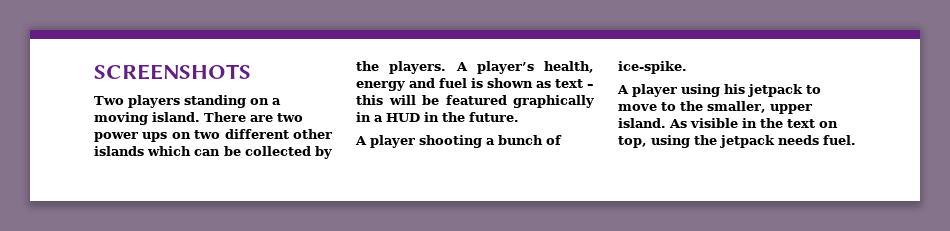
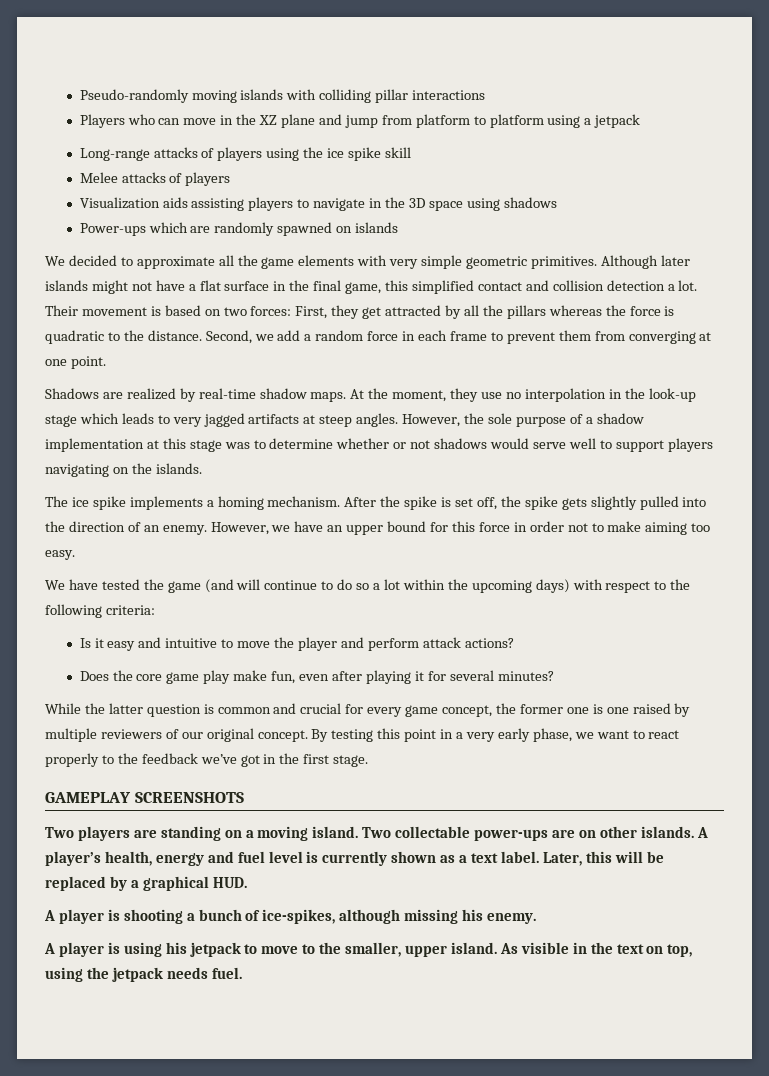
- SCREENSHOTS
+ Pseudo-randomly moving islands with colliding pillar interactions
+ Players who can move in the XZ plane and jump from platform to platform using a jetpack
+ Long-range attacks of players using the ice spike skill
+ Melee attacks of players
+ Visualization aids assisting players to navigate in the 3D space using shadows
+ Power-ups which are randomly spawned on islands
+ We decided to approximate all the game elements with very simple geometric primitives. Although later islands might not have a flat surface in the final game, this simplified contact and collision detection a lot. Their movement is based on two forces: First, they get attracted by all the pillars whereas the force is quadratic to the distance. Second, we add a random force in each frame to prevent them from converging at one point.
+ Shadows are realized by real-time shadow maps. At the moment, they use no interpolation in the look-up stage which leads to very jagged artifacts at steep angles. However, the sole purpose of a shadow implementation at this stage was to determine whether or not shadows would serve well to support players navigating on the islands.
+ The ice spike implements a homing mechanism. After the spike is set off, the spike gets slightly pulled into the direction of an enemy. However, we have an upper bound for this force in order not to make aiming too easy.
+ We have tested the game (and will continue to do so a lot within the upcoming days) with respect to the following criteria:
+ Is it easy and intuitive to move the player and perform attack actions?
+ Does the core game play make fun, even after playing it for several minutes?
+ While the latter question is common and crucial for every game concept, the former one is one raised by multiple reviewers of our original concept. By testing this point in a very early phase, we want to react properly to the feedback we’ve got in the first stage.
+ GAMEPLAY SCREENSHOTS
- Two players standing on a moving island.
+ Two players are standing on a moving island.
- There are two power ups on two different other islands which can be collected by the players.
+ Two collectable power-ups are on other islands.
- A player’s health, energy and fuel is shown as text – this will be featured graphically in a HUD in the future.
- A player shooting a bunch of ice-spike.
- A player using his jetpack to move to the smaller, upper island.
+ A player’s health, energy and fuel level is currently shown as a text label. Later, this will be replaced by a graphical HUD.
+ A player is shooting a bunch of ice-spikes, although missing his enemy.
+ A player is using his jetpack to move to the smaller, upper island.

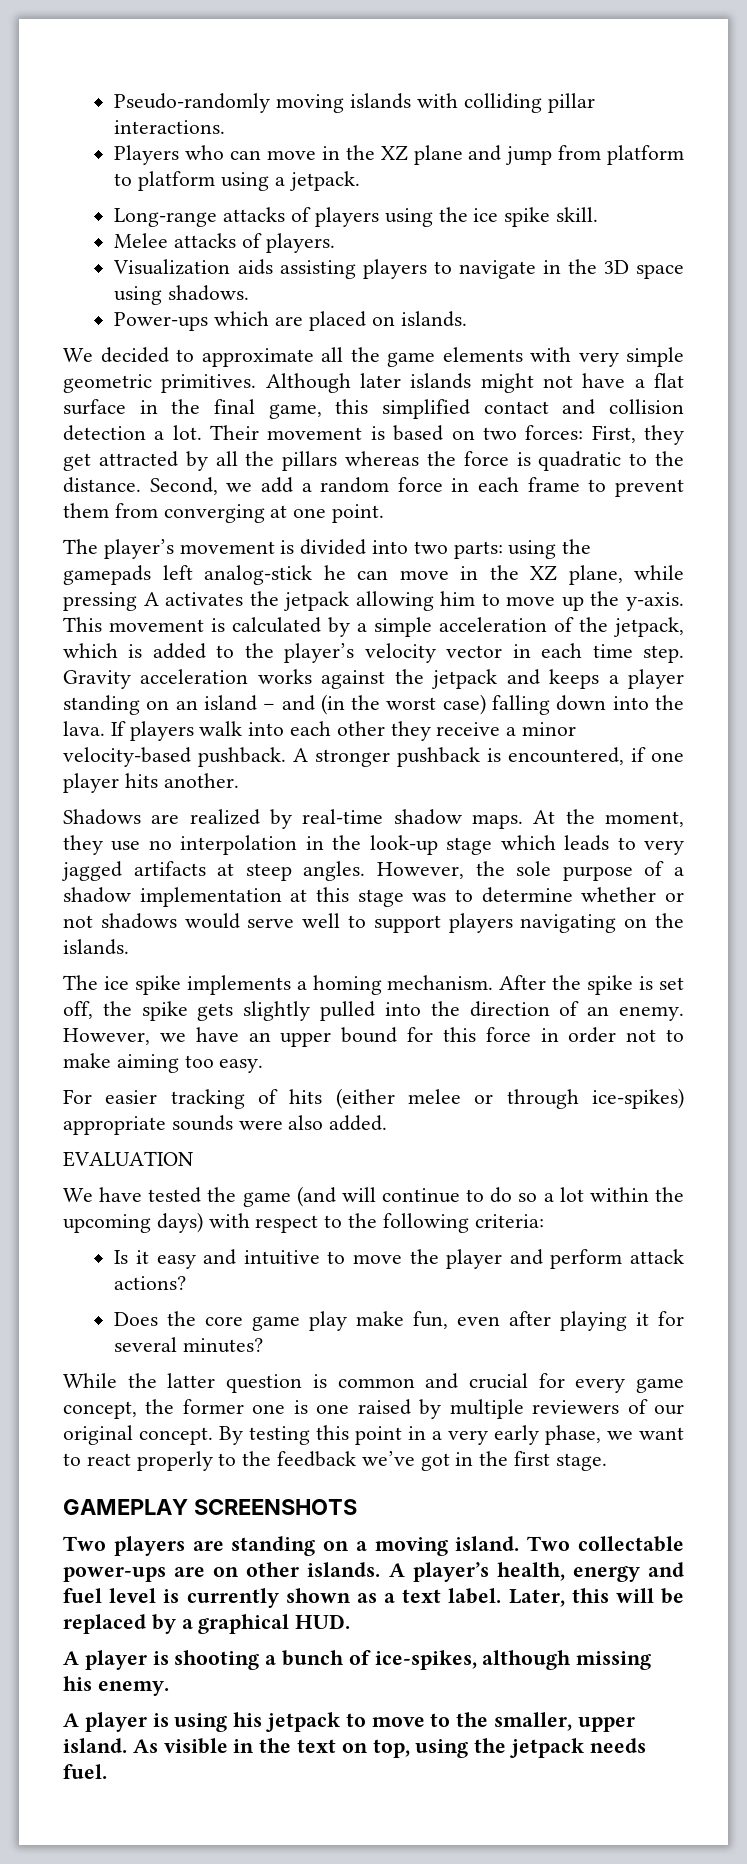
- Pseudo-randomly moving islands with colliding pillar interactions
+ Pseudo-randomly moving islands with colliding pillar interactions.
- Players who can move in the XZ plane and jump from platform to platform using a jetpack
+ Players who can move in the XZ plane and jump from platform to platform using a jetpack.
- Long-range attacks of players using the ice spike skill
+ Long-range attacks of players using the ice spike skill.
- Melee attacks of players
+ Melee attacks of players.
- Visualization aids assisting players to navigate in the 3D space using shadows
+ Visualization aids assisting players to navigate in the 3D space using shadows.
- Power-ups which are randomly spawned on islands
+ Power-ups which are placed on islands.
+ The player’s movement is divided into two parts: using the gamepads left analog-stick he can move in the XZ plane, while pressing A activates the jetpack allowing him to move up the y-axis. This movement is calculated by a simple acceleration of the jetpack, which is added to the player’s velocity vector in each time step. Gravity acceleration works against the jetpack and keeps a player standing on an island – and (in the worst case) falling down into the lava. If players walk into each other they receive a minor velocity-based pushback. A stronger pushback is encountered, if one player hits another.
+ For easier tracking of hits (either melee or through ice-spikes) appropriate sounds were also added.
+ EVALUATION

